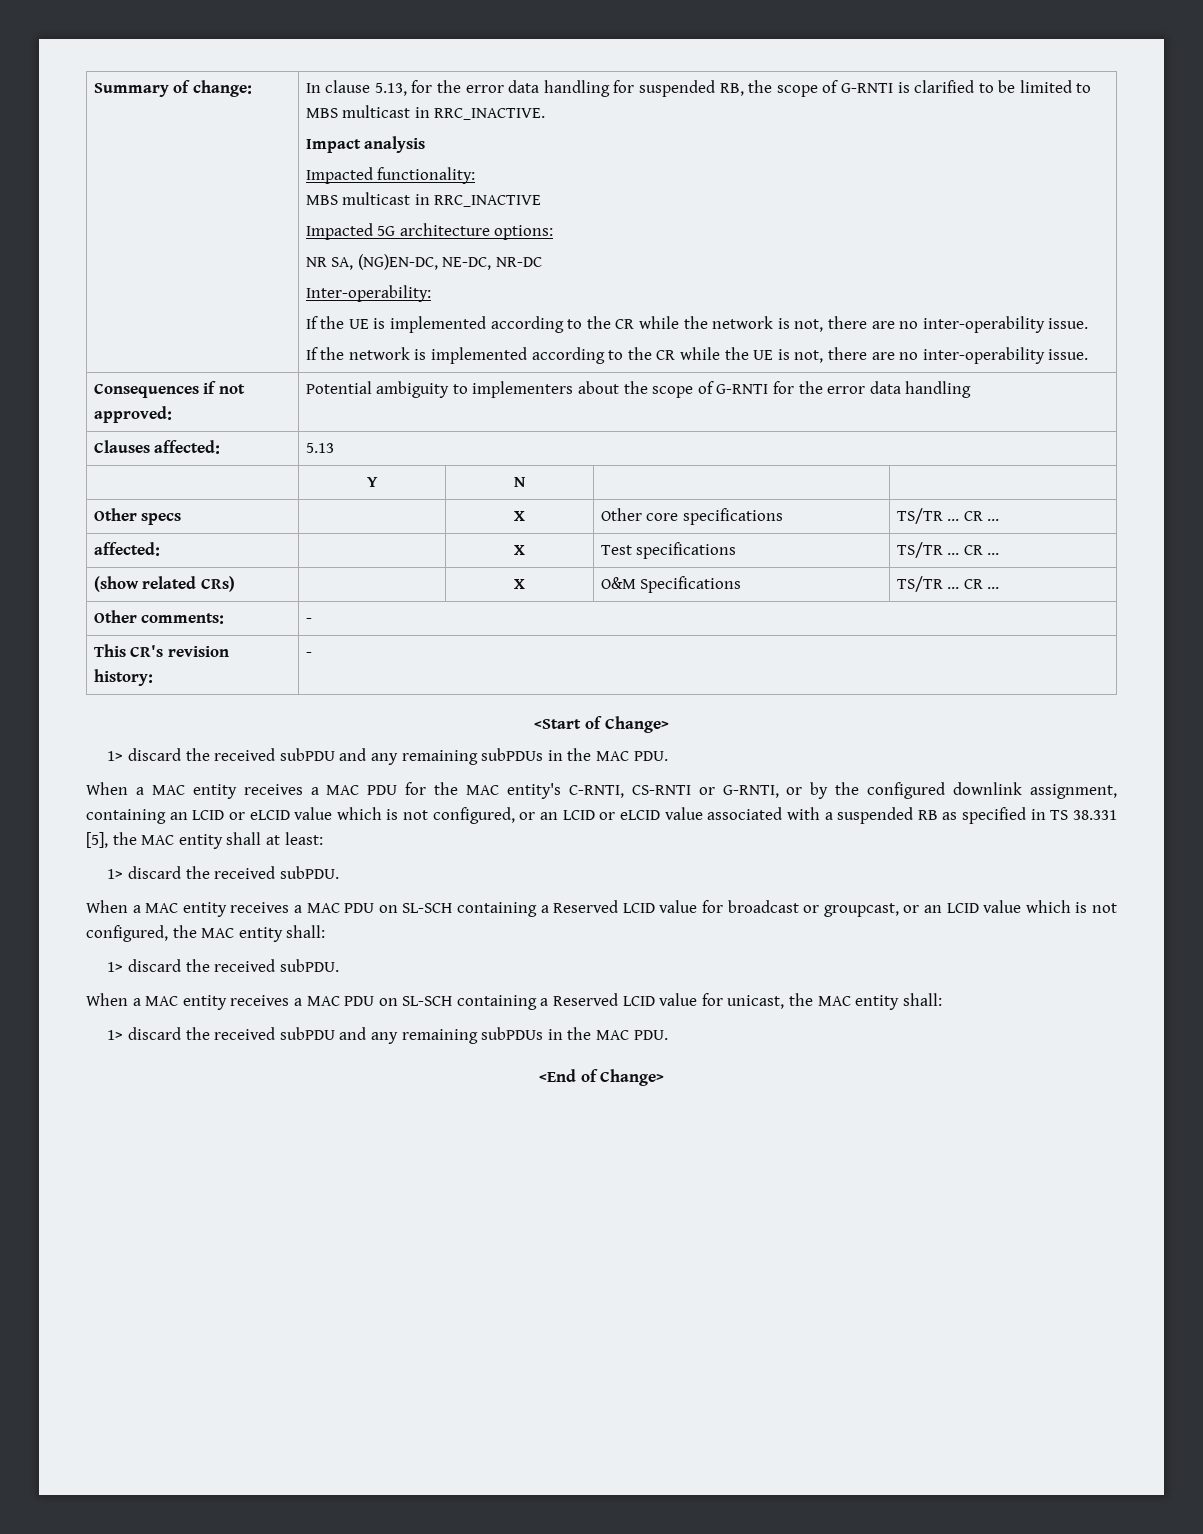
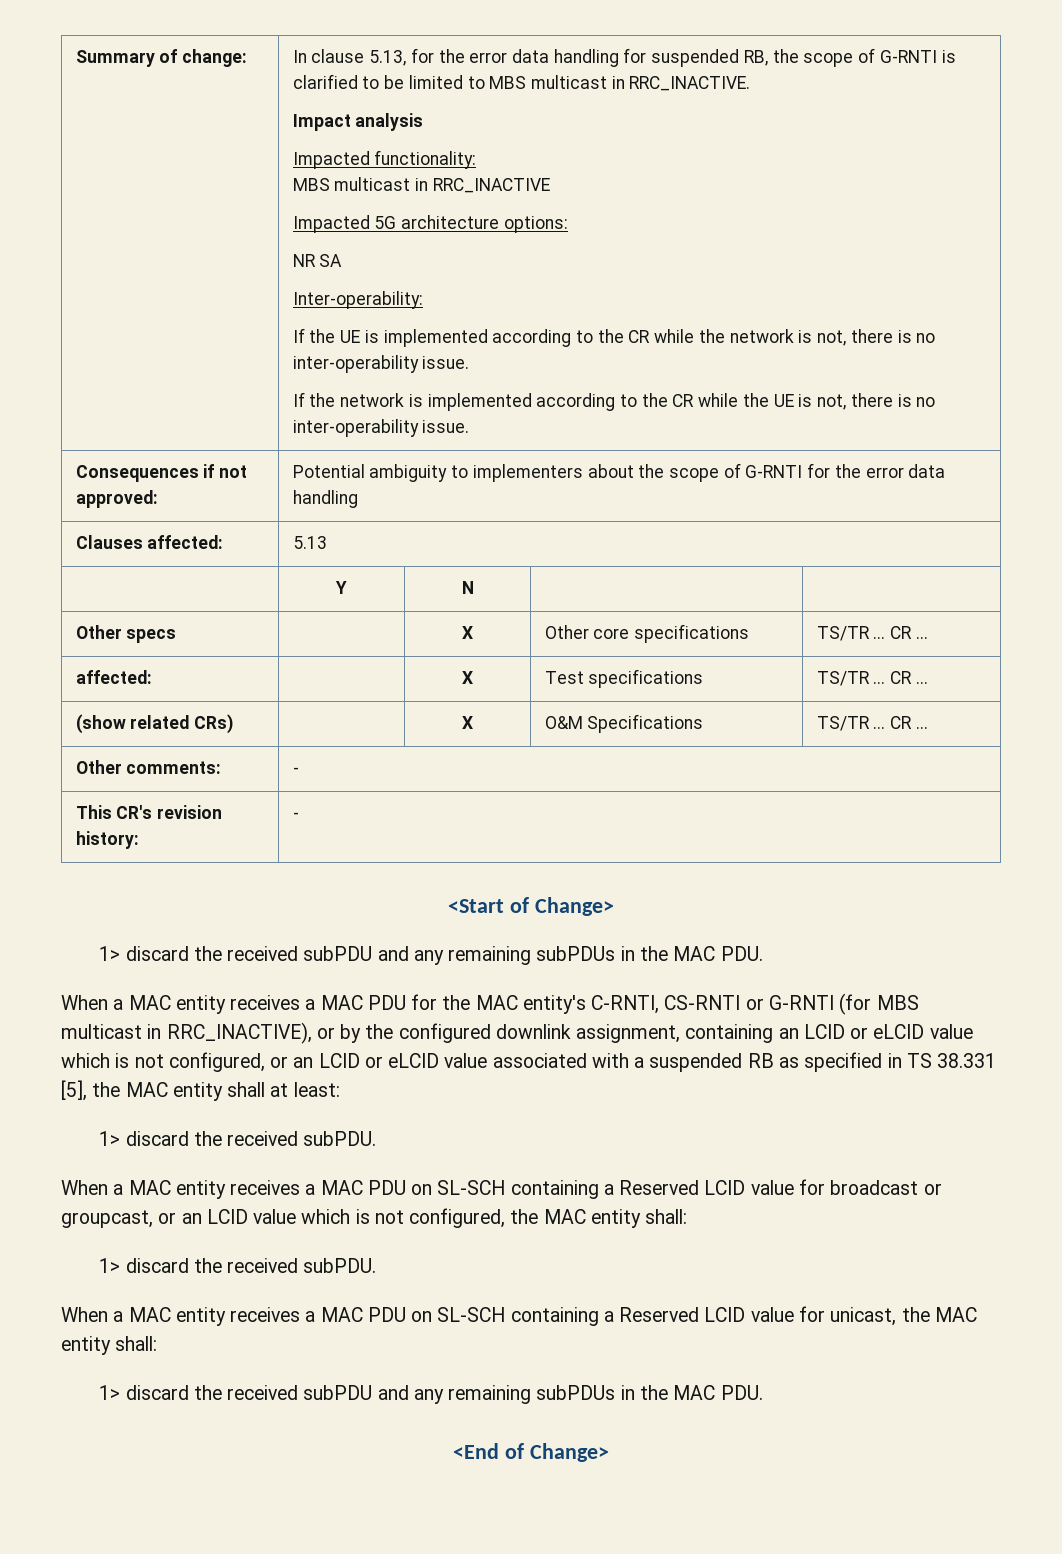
- NR SA, (NG)EN-DC, NE-DC, NR-DC
+ NR SA
- If the UE is implemented according to the CR while the network is not, there are no inter-operability issue.
+ If the UE is implemented according to the CR while the network is not, there is no inter-operability issue.
- If the network is implemented according to the CR while the UE is not, there are no inter-operability issue.
+ If the network is implemented according to the CR while the UE is not, there is no inter-operability issue.
- When a MAC entity receives a MAC PDU for the MAC entity's C-RNTI, CS-RNTI or G-RNTI, or by the configured downlink assignment, containing an LCID or eLCID value which is not configured, or an LCID or eLCID value associated with a suspended RB as specified in TS 38.331 [5], the MAC entity shall at least:
+ When a MAC entity receives a MAC PDU for the MAC entity's C-RNTI, CS-RNTI or G-RNTI (for MBS multicast in RRC_INACTIVE), or by the configured downlink assignment, containing an LCID or eLCID value which is not configured, or an LCID or eLCID value associated with a suspended RB as specified in TS 38.331 [5], the MAC entity shall at least:

